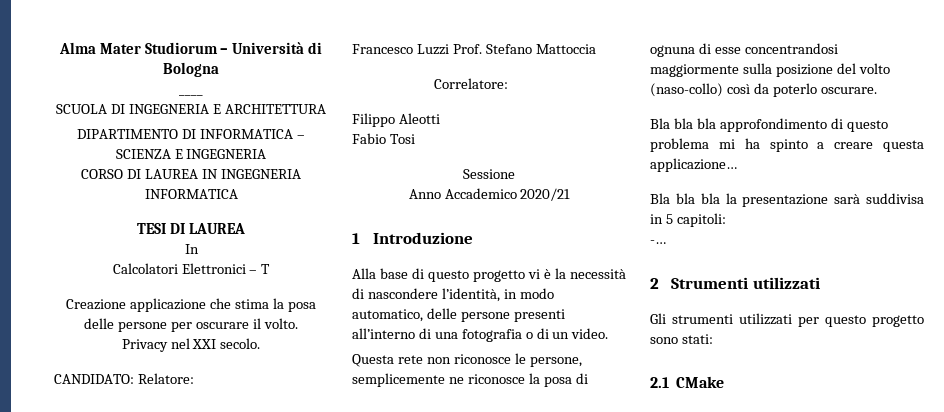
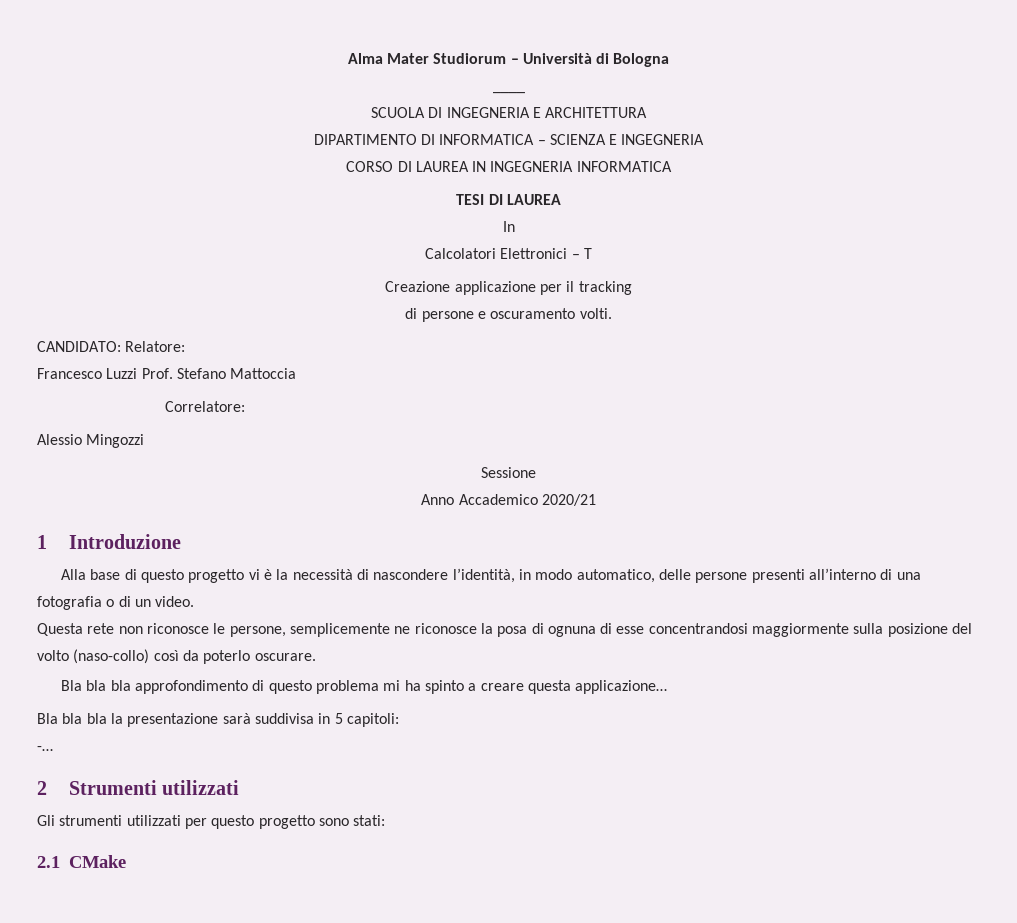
- Creazione applicazione che stima la posa delle persone per oscurare il volto.
- Privacy nel XXI secolo.
+ Creazione applicazione per il tracking
+ di persone e oscuramento volti.
- Filippo Aleotti
- Fabio Tosi
+ Alessio Mingozzi

